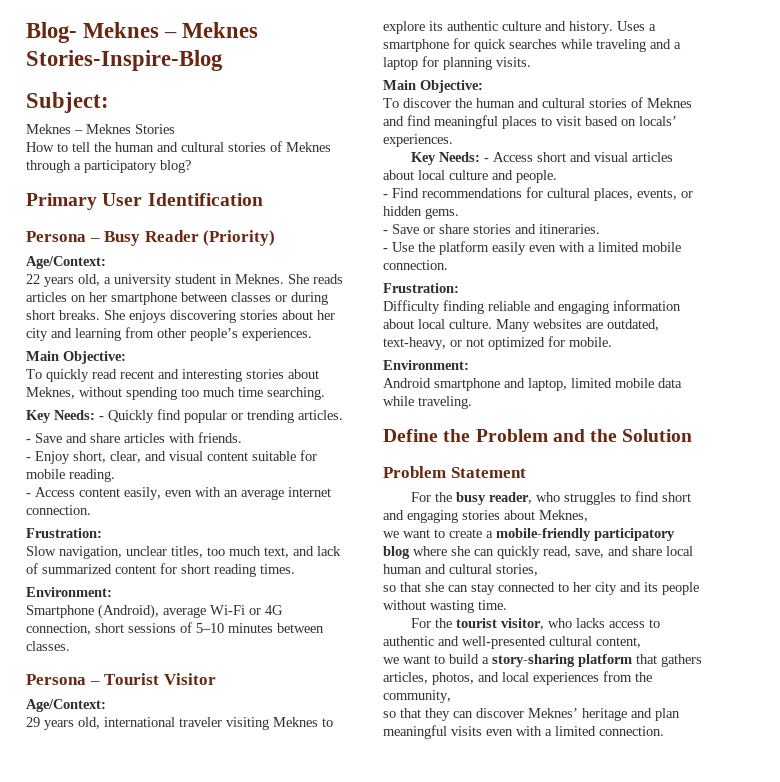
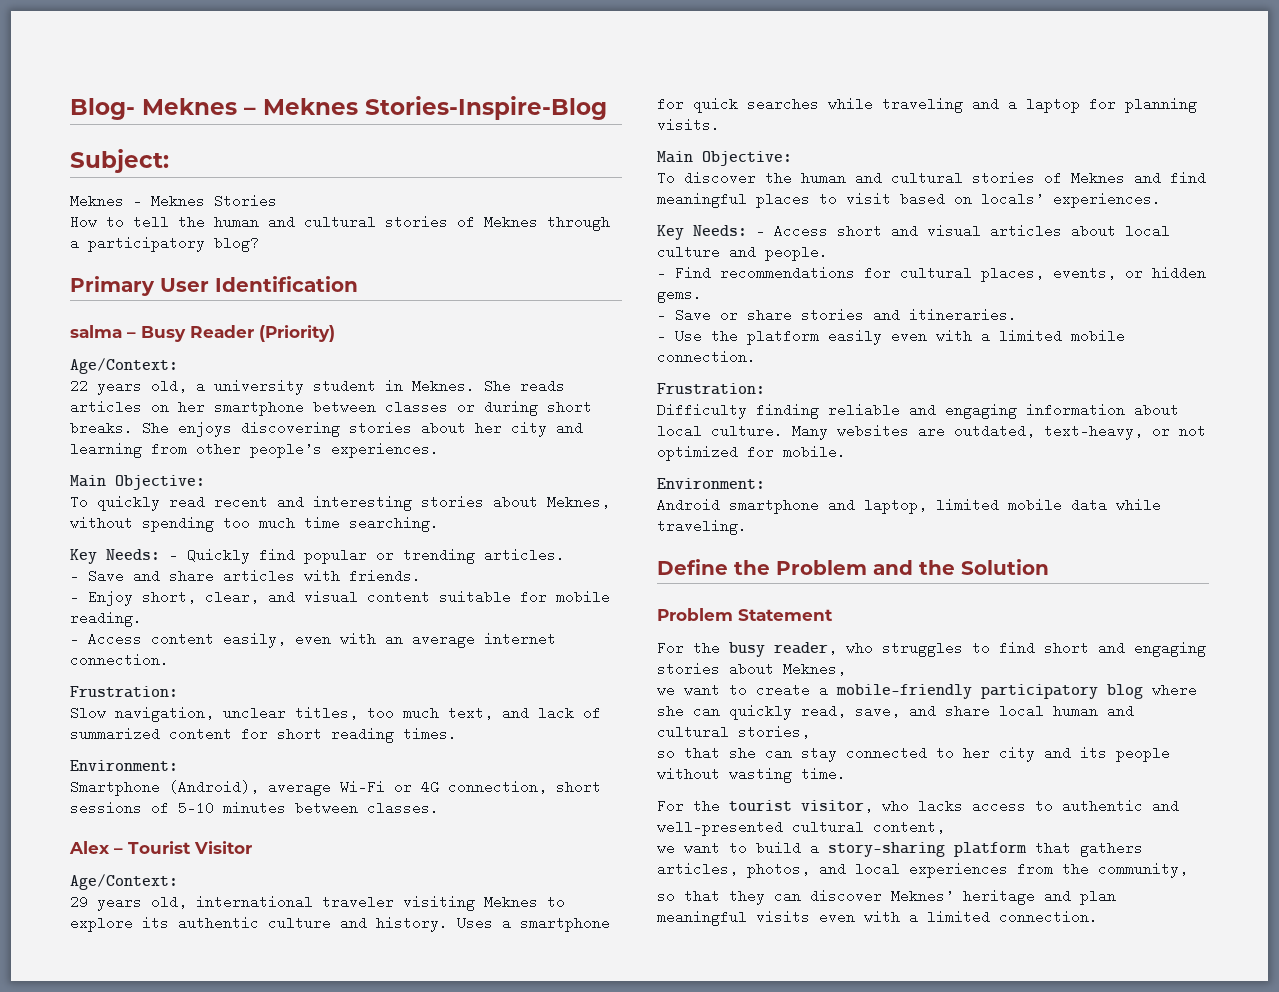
- Persona – Busy Reader (Priority)
+ salma – Busy Reader (Priority)
- Persona – Tourist Visitor
+ Alex – Tourist Visitor

